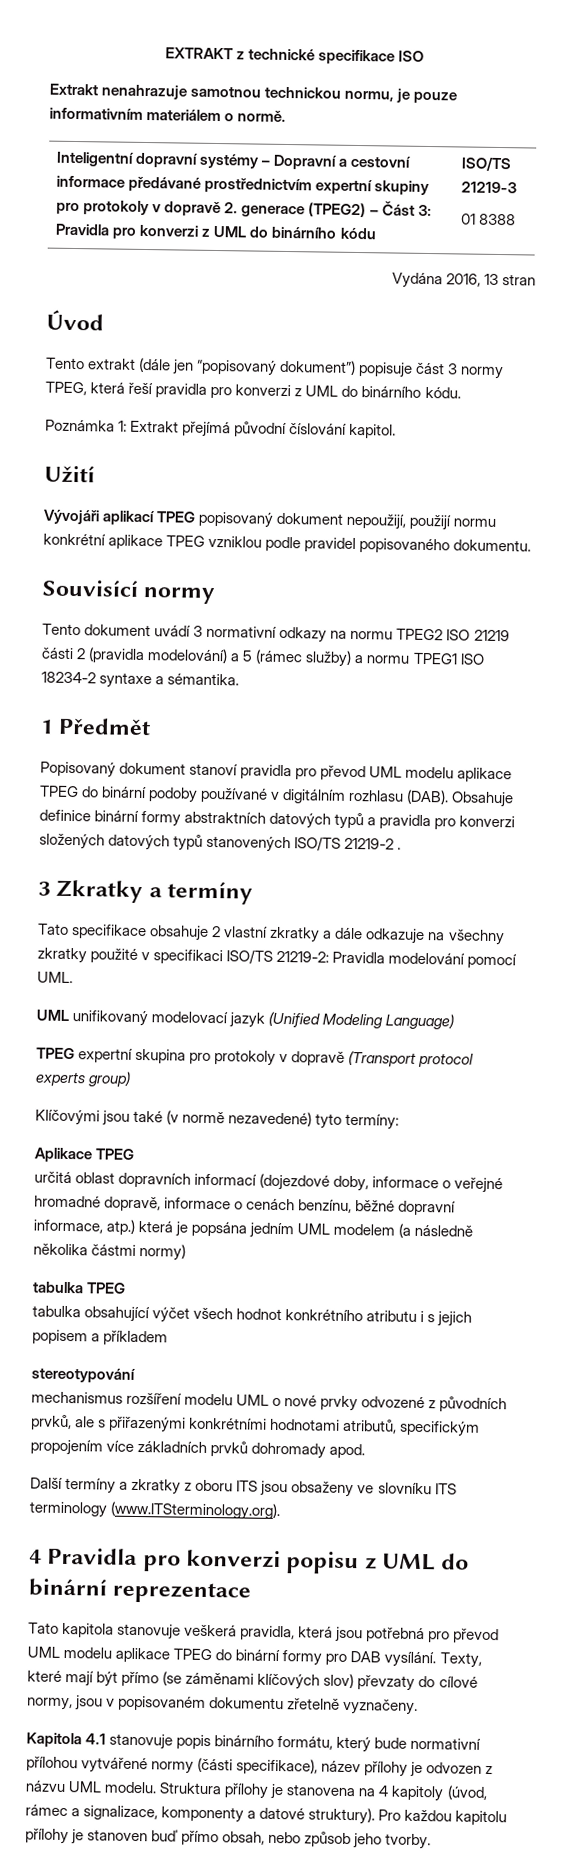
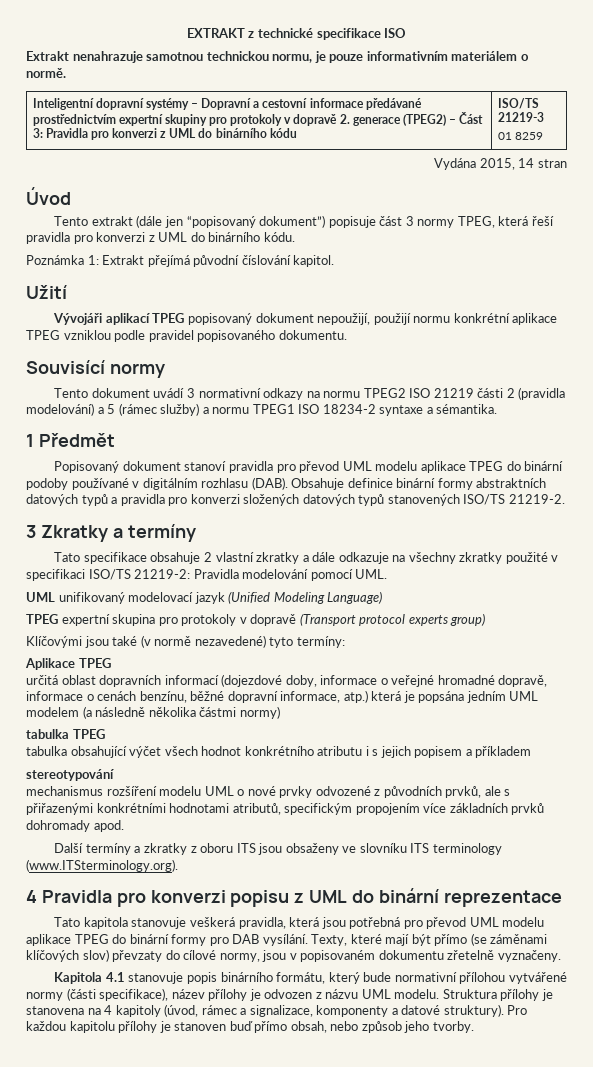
  Inteligentní dopravní systémy – Dopravní a cestovní informace předávané prostřednictvím expertní skupiny pro protokoly v dopravě 2. generace (TPEG2) – Část 3: Pravidla pro konverzi z UML do binárního kódu | ISO/TS 21219-3
- 01 8388
+ 01 8259
- Vydána 2016, 13 stran
+ Vydána 2015, 14 stran
- Obsahuje definice binární formy abstraktních datových typů a pravidla pro konverzi složených datových typů stanovených ISO/TS 21219-2 .
+ Obsahuje definice binární formy abstraktních datových typů a pravidla pro konverzi složených datových typů stanovených ISO/TS 21219-2.

